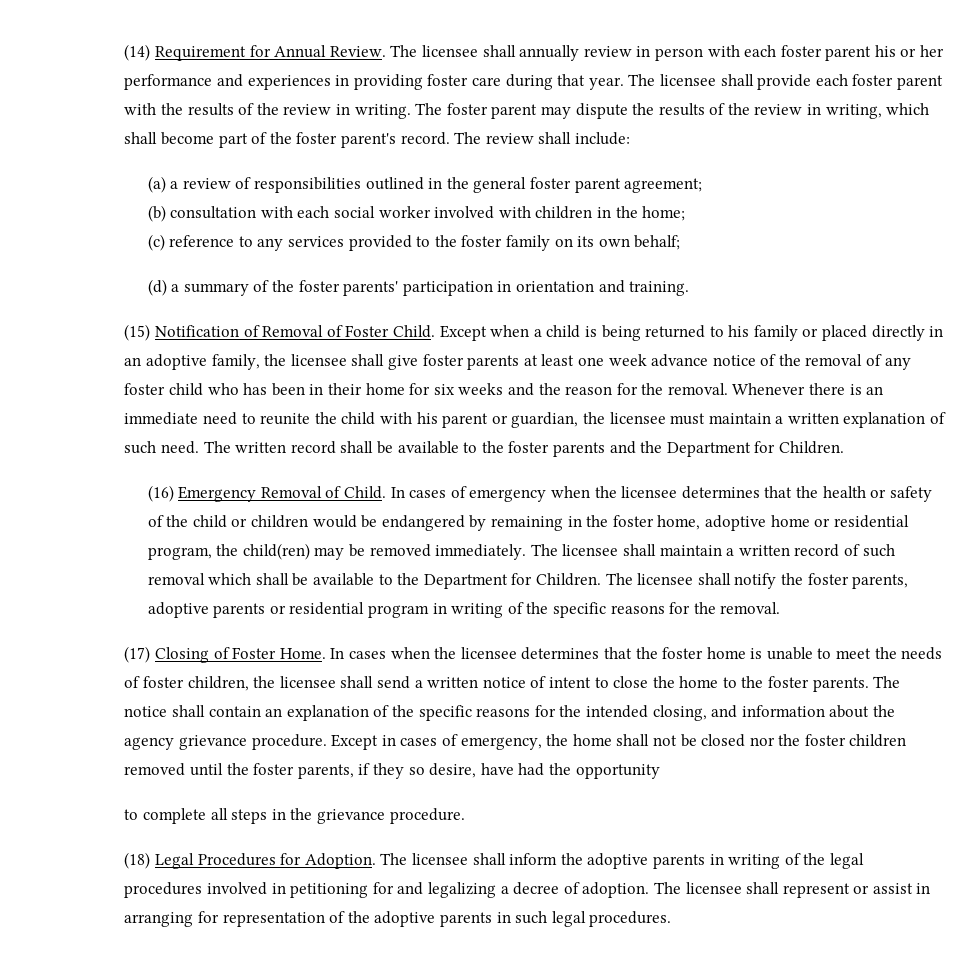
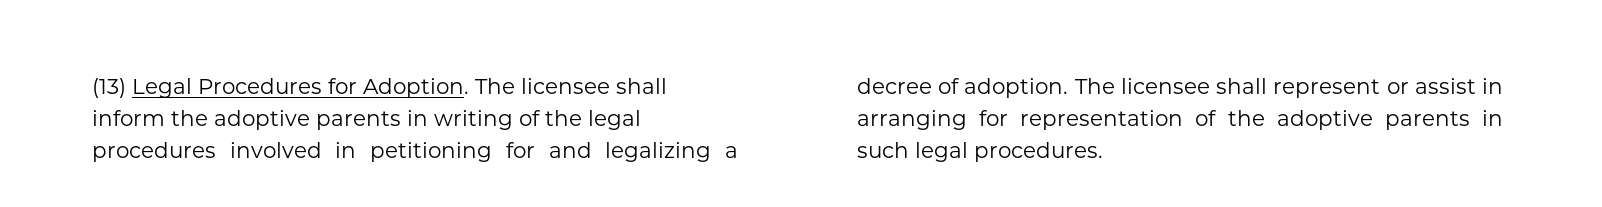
- (14) Requirement for Annual Review. The licensee shall annually review in person with each foster parent his or her performance and experiences in providing foster care during that year. The licensee shall provide each foster parent with the results of the review in writing. The foster parent may dispute the results of the review in writing, which shall become part of the foster parent's record. The review shall include:
- (a) a review of responsibilities outlined in the general foster parent agreement;
- (b) consultation with each social worker involved with children in the home;
- (c) reference to any services provided to the foster family on its own behalf;
- (d) a summary of the foster parents' participation in orientation and training.
- (15) Notification of Removal of Foster Child. Except when a child is being returned to his family or placed directly in an adoptive family, the licensee shall give foster parents at least one week advance notice of the removal of any foster child who has been in their home for six weeks and the reason for the removal. Whenever there is an immediate need to reunite the child with his parent or guardian, the licensee must maintain a written explanation of such need. The written record shall be available to the foster parents and the Department for Children.
- (16) Emergency Removal of Child. In cases of emergency when the licensee determines that the health or safety of the child or children would be endangered by remaining in the foster home, adoptive home or residential program, the child(ren) may be removed immediately. The licensee shall maintain a written record of such removal which shall be available to the Department for Children. The licensee shall notify the foster parents, adoptive parents or residential program in writing of the specific reasons for the removal.
- (17) Closing of Foster Home. In cases when the licensee determines that the foster home is unable to meet the needs of foster children, the licensee shall send a written notice of intent to close the home to the foster parents. The notice shall contain an explanation of the specific reasons for the intended closing, and information about the agency grievance procedure. Except in cases of emergency, the home shall not be closed nor the foster children removed until the foster parents, if they so desire, have had the opportunity
- to complete all steps in the grievance procedure.
- (18) Legal Procedures for Adoption.
+ (13) Legal Procedures for Adoption.

